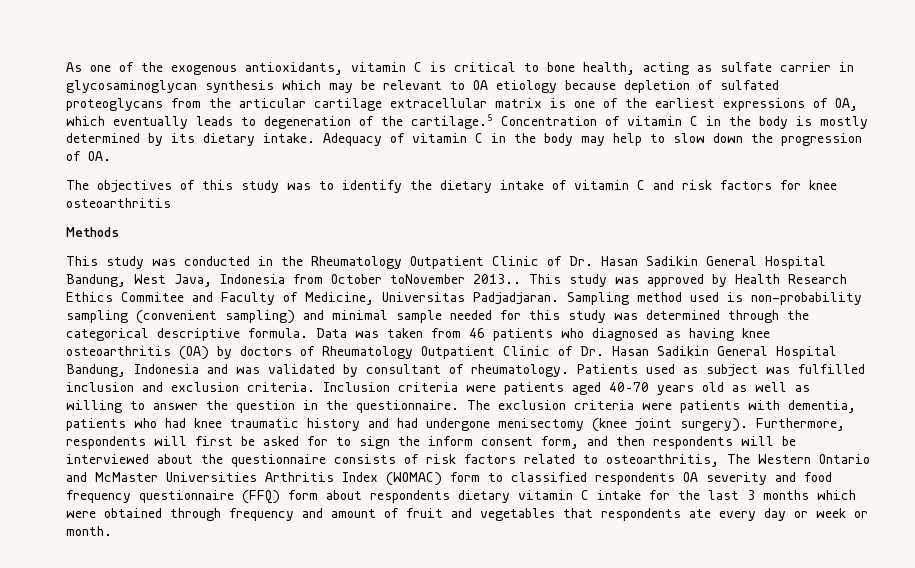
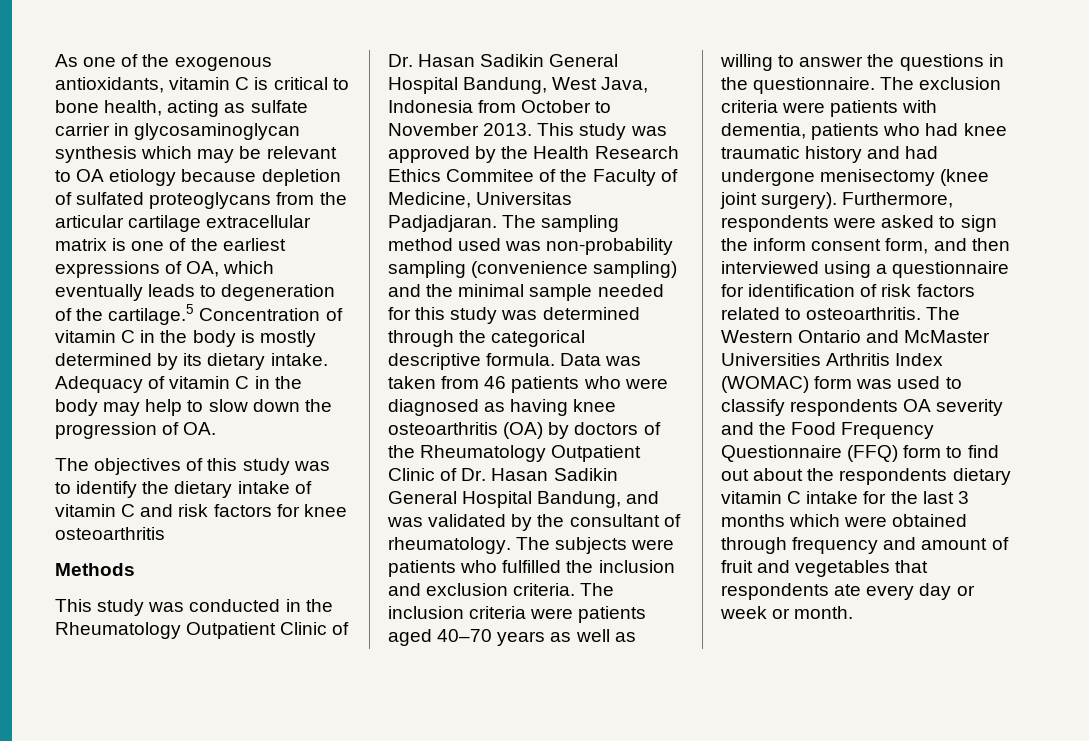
- This study was conducted in the Rheumatology Outpatient Clinic of Dr. Hasan Sadikin General Hospital Bandung, West Java, Indonesia from October toNovember 2013..
+ This study was conducted in the Rheumatology Outpatient Clinic of Dr. Hasan Sadikin General Hospital Bandung, West Java, Indonesia from October to November 2013.
- This study was approved by Health Research Ethics Commitee and Faculty of Medicine, Universitas Padjadjaran.
+ This study was approved by the Health Research Ethics Commitee of the Faculty of Medicine, Universitas Padjadjaran.
- Sampling method used is non-probability sampling (convenient sampling) and minimal sample needed for this study was determined through the categorical descriptive formula.
+ The sampling method used was non-probability sampling (convenience sampling) and the minimal sample needed for this study was determined through the categorical descriptive formula.
- Data was taken from 46 patients who diagnosed as having knee osteoarthritis (OA) by doctors of Rheumatology Outpatient Clinic of Dr. Hasan Sadikin General Hospital Bandung, Indonesia and was validated by consultant of rheumatology.
+ Data was taken from 46 patients who were diagnosed as having knee osteoarthritis (OA) by doctors of the Rheumatology Outpatient Clinic of Dr. Hasan Sadikin General Hospital Bandung, and was validated by the consultant of rheumatology.
- Patients used as subject was fulfilled inclusion and exclusion criteria.
+ The subjects were patients who fulfilled the inclusion and exclusion criteria.
- Inclusion criteria were patients aged 40–70 years old as well as willing to answer the question in the questionnaire.
+ The inclusion criteria were patients aged 40–70 years as well as willing to answer the questions in the questionnaire.
- Furthermore, respondents will first be asked for to sign the inform consent form, and then respondents will be interviewed about the questionnaire consists of risk factors related to osteoarthritis, The Western Ontario and McMaster Universities Arthritis Index (WOMAC) form to classified respondents OA severity and food frequency questionnaire (FFQ) form about respondents dietary vitamin C intake for the last 3 months which were obtained through frequency and amount of fruit and vegetables that respondents ate every day or week or month.
+ Furthermore, respondents were asked to sign the inform consent form, and then interviewed using a questionnaire for identification of risk factors related to osteoarthritis. The Western Ontario and McMaster Universities Arthritis Index (WOMAC) form was used to classify respondents OA severity and the Food Frequency Questionnaire (FFQ) form to find out about the respondents dietary vitamin C intake for the last 3 months which were obtained through frequency and amount of fruit and vegetables that respondents ate every day or week or month.

